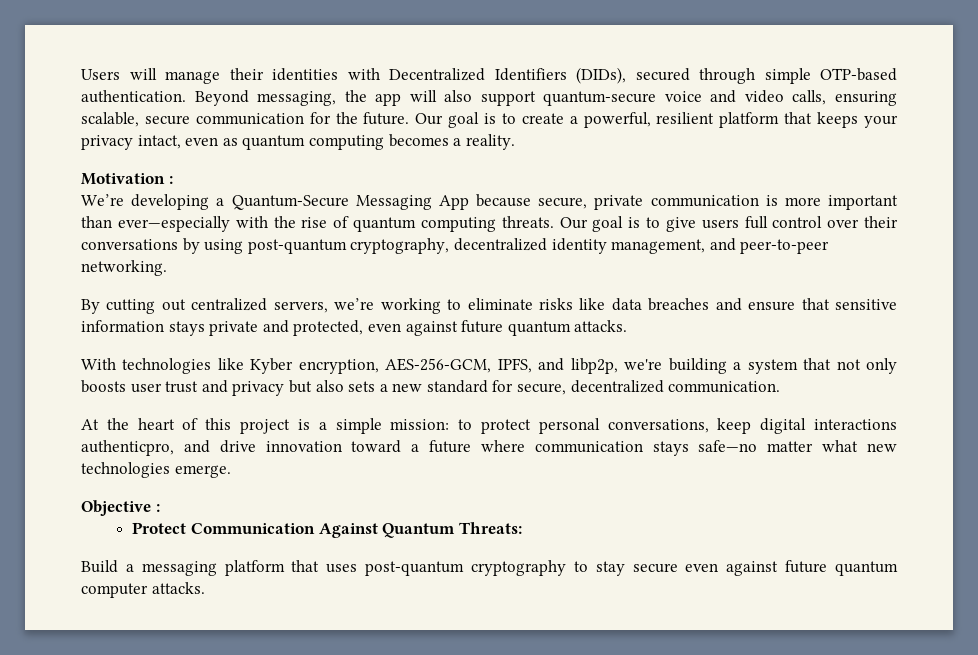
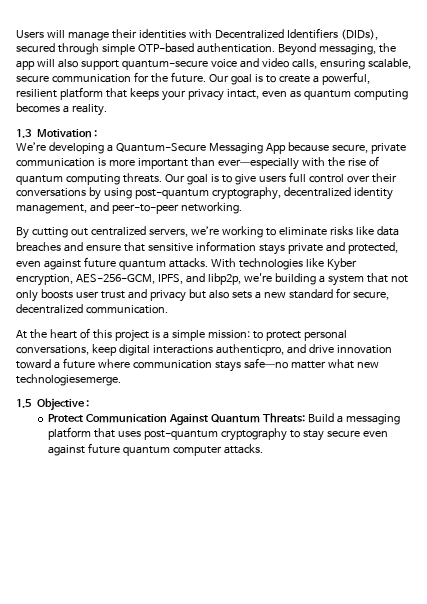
- Motivation :
+ 1.3 Motivation :
- By cutting out centralized servers, we’re working to eliminate risks like data breaches and ensure that sensitive information stays private and protected, even against future quantum attacks.
- With technologies like Kyber encryption, AES-256-GCM, IPFS, and libp2p, we're building a system that not only boosts user trust and privacy but also sets a new standard for secure, decentralized communication.
+ By cutting out centralized servers, we’re working to eliminate risks like data breaches and ensure that sensitive information stays private and protected, even against future quantum attacks. With technologies like Kyber encryption, AES-256-GCM, IPFS, and libp2p, we're building a system that not only boosts user trust and privacy but also sets a new standard for secure, decentralized communication.
- At the heart of this project is a simple mission: to protect personal conversations, keep digital interactions authenticpro, and drive innovation toward a future where communication stays safe—no matter what new technologies emerge.
- Objective :
+ At the heart of this project is a simple mission: to protect personal conversations, keep digital interactions authenticpro, and drive innovation toward a future where communication stays safe—no matter what new technologiesemerge.
+ 1.5 Objective :
- Protect Communication Against Quantum Threats:
- Build a messaging platform that uses post-quantum cryptography to stay secure even against future quantum computer attacks.
+ Protect Communication Against Quantum Threats: Build a messaging platform that uses post-quantum cryptography to stay secure even against future quantum computer attacks.

